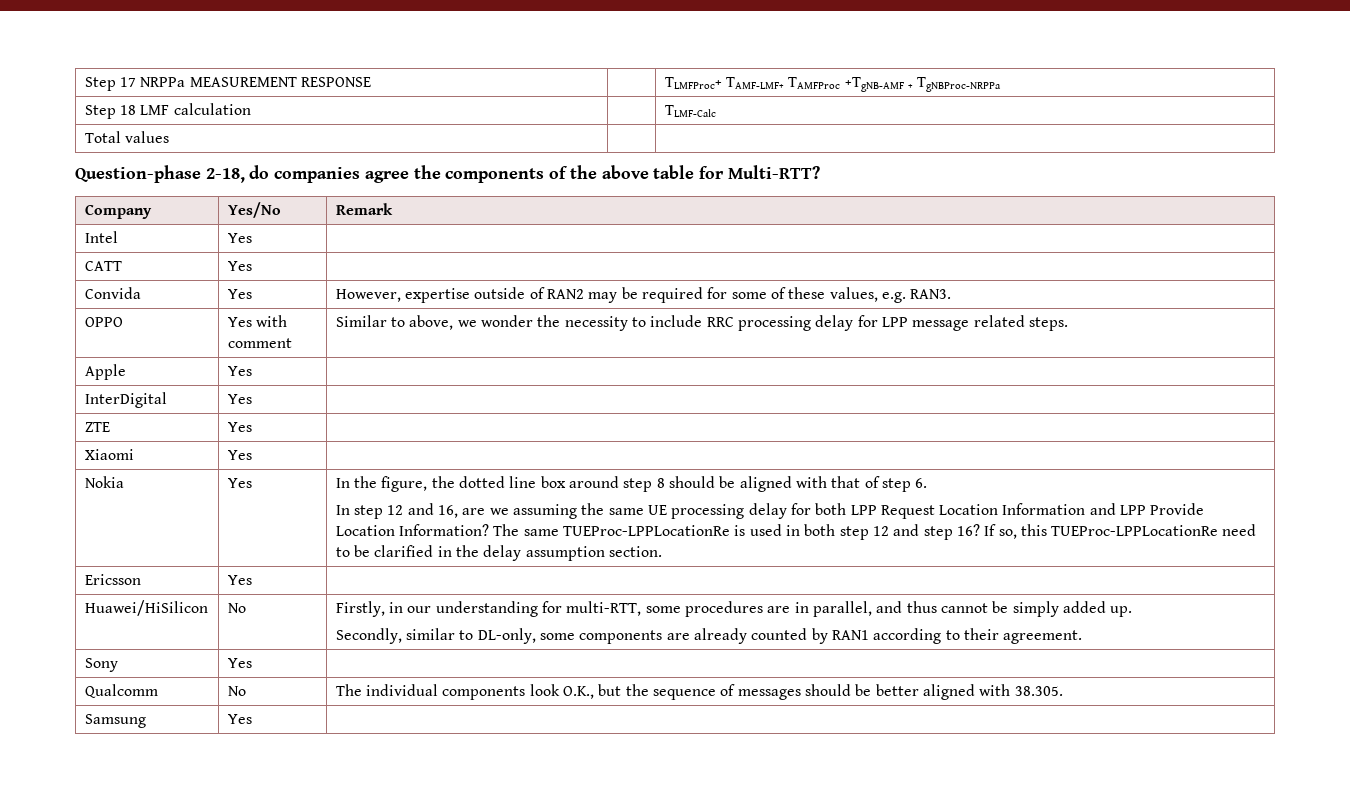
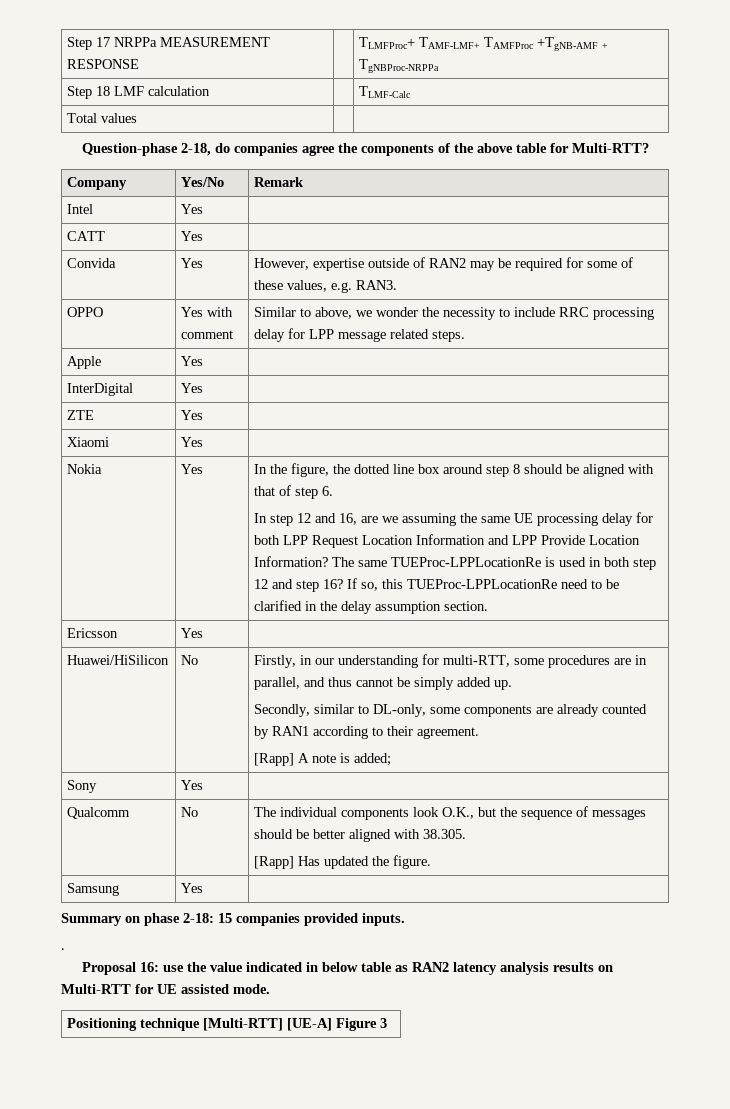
  Huawei/HiSilicon | No | Firstly, in our understanding for multi-RTT, some procedures are in parallel, and thus cannot be simply added up.
  Secondly, similar to DL-only, some components are already counted by RAN1 according to their agreement.
+ [Rapp] A note is added;
  Qualcomm | No | The individual components look O.K., but the sequence of messages should be better aligned with 38.305.
+ [Rapp] Has updated the figure.
  Samsung | Yes |
+ Summary on phase 2-18: 15 companies provided inputs.
+ .
+ Proposal 16: use the value indicated in below table as RAN2 latency analysis results on Multi-RTT for UE assisted mode.
+ Positioning technique [Multi-RTT] [UE-A] Figure 3

